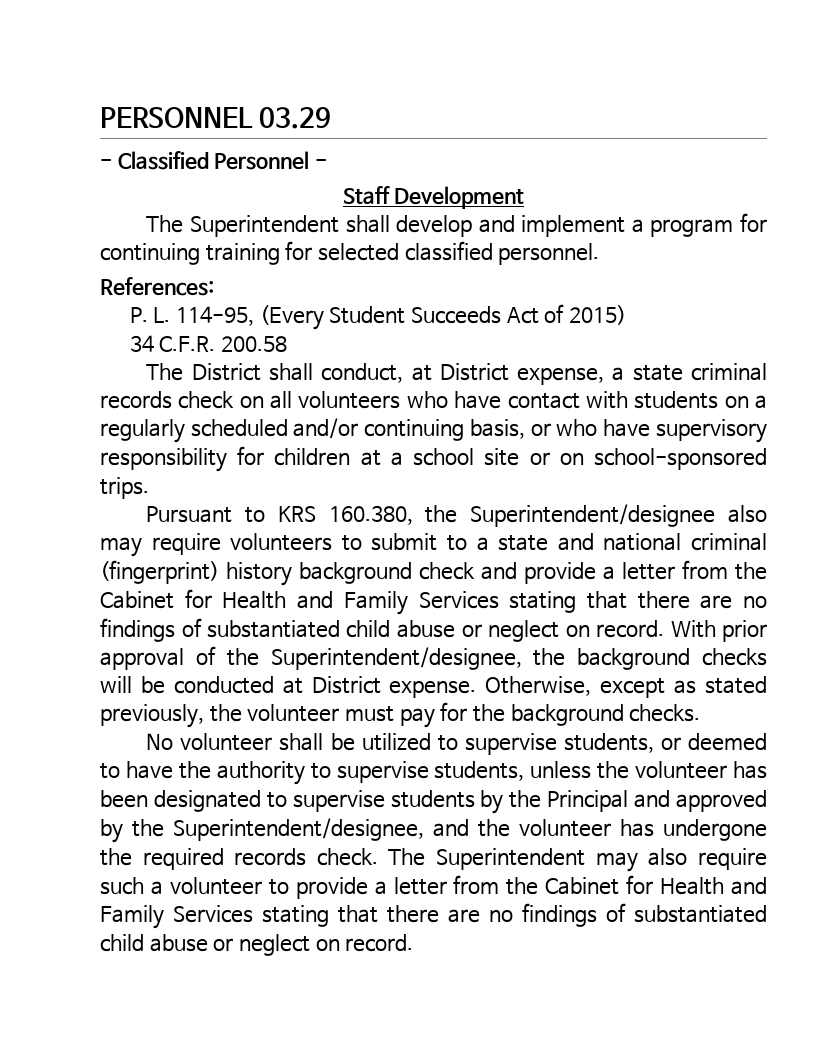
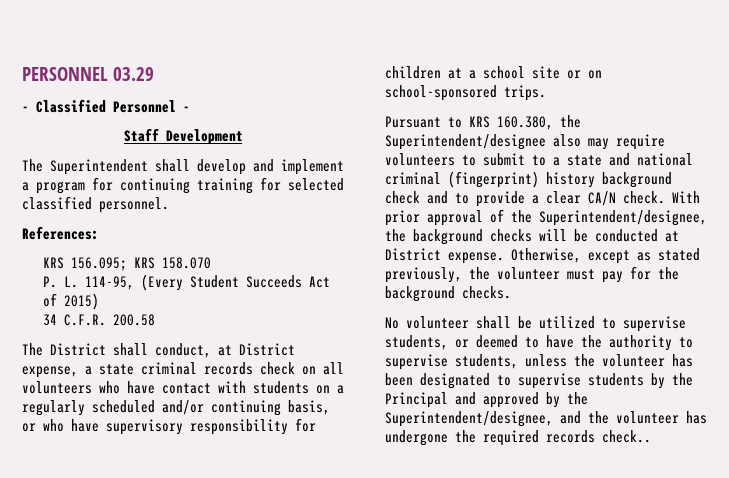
+ KRS 156.095; KRS 158.070
- Pursuant to KRS 160.380, the Superintendent/designee also may require volunteers to submit to a state and national criminal (fingerprint) history background check and provide a letter from the Cabinet for Health and Family Services stating that there are no findings of substantiated child abuse or neglect on record.
+ Pursuant to KRS 160.380, the Superintendent/designee also may require volunteers to submit to a state and national criminal (fingerprint) history background check and to provide a clear CA/N check.
- No volunteer shall be utilized to supervise students, or deemed to have the authority to supervise students, unless the volunteer has been designated to supervise students by the Principal and approved by the Superintendent/designee, and the volunteer has undergone the required records check. The Superintendent may also require such a volunteer to provide a letter from the Cabinet for Health and Family Services stating that there are no findings of substantiated child abuse or neglect on record.
+ No volunteer shall be utilized to supervise students, or deemed to have the authority to supervise students, unless the volunteer has been designated to supervise students by the Principal and approved by the Superintendent/designee, and the volunteer has undergone the required records check..

